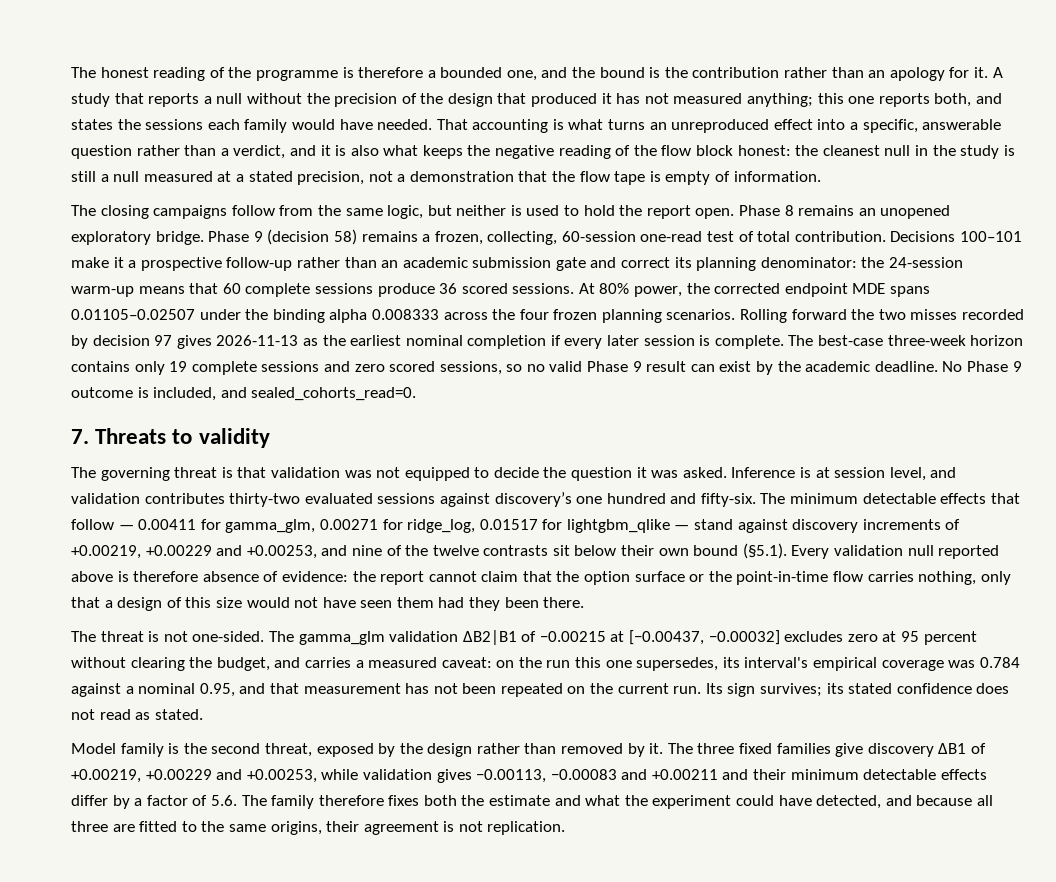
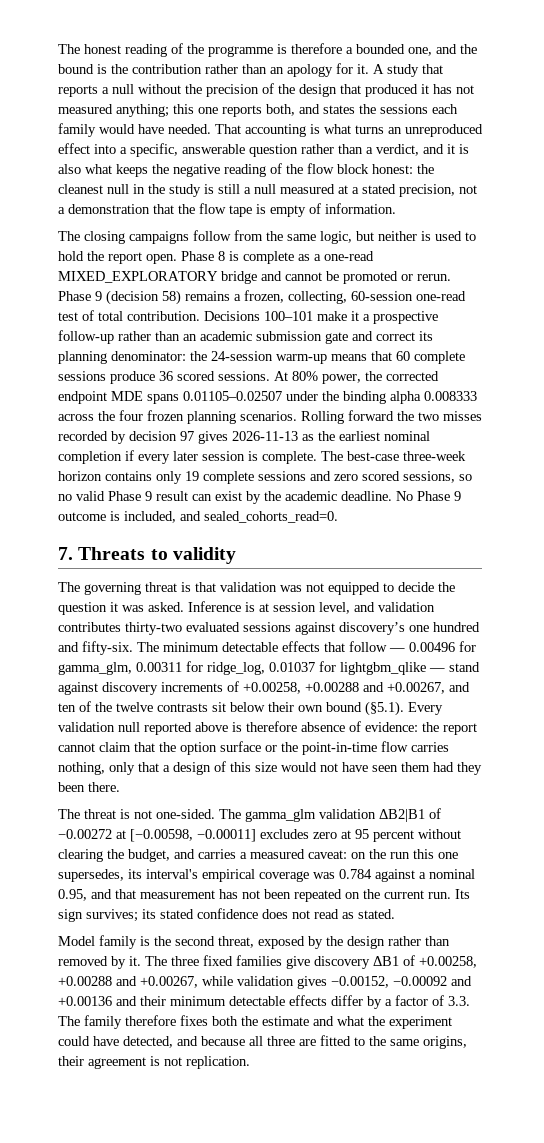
- Phase 8 remains an unopened exploratory bridge.
+ Phase 8 is complete as a one-read MIXED_EXPLORATORY bridge and cannot be promoted or rerun.
- The minimum detectable effects that follow — 0.00411 for gamma_glm, 0.00271 for ridge_log, 0.01517 for lightgbm_qlike — stand against discovery increments of +0.00219, +0.00229 and +0.00253, and nine of the twelve contrasts sit below their own bound (§5.1). Every validation null reported above is therefore absence of evidence:
+ The minimum detectable effects that follow — 0.00496 for gamma_glm, 0.00311 for ridge_log, 0.01037 for lightgbm_qlike — stand against discovery increments of +0.00258, +0.00288 and +0.00267, and ten of the twelve contrasts sit below their own bound (§5.1). Every validation null reported above is therefore absence of evidence:
- The gamma_glm validation ΔB2|B1 of −0.00215 at [−0.00437, −0.00032] excludes zero at 95 percent without clearing the budget, and carries a measured caveat: on the run this one supersedes, its interval's empirical coverage was 0.784 against a nominal 0.95, and that measurement has not been repeated on the current run.
+ The gamma_glm validation ΔB2|B1 of −0.00272 at [−0.00598, −0.00011] excludes zero at 95 percent without clearing the budget, and carries a measured caveat: on the run this one supersedes, its interval's empirical coverage was 0.784 against a nominal 0.95, and that measurement has not been repeated on the current run.
- The three fixed families give discovery ΔB1 of +0.00219, +0.00229 and +0.00253, while validation gives −0.00113, −0.00083 and +0.00211 and their minimum detectable effects differ by a factor of 5.6. The family therefore fixes both the estimate and what the experiment could have detected, and because all three are fitted to the same origins, their agreement is not replication.
+ The three fixed families give discovery ΔB1 of +0.00258, +0.00288 and +0.00267, while validation gives −0.00152, −0.00092 and +0.00136 and their minimum detectable effects differ by a factor of 3.3. The family therefore fixes both the estimate and what the experiment could have detected, and because all three are fitted to the same origins, their agreement is not replication.

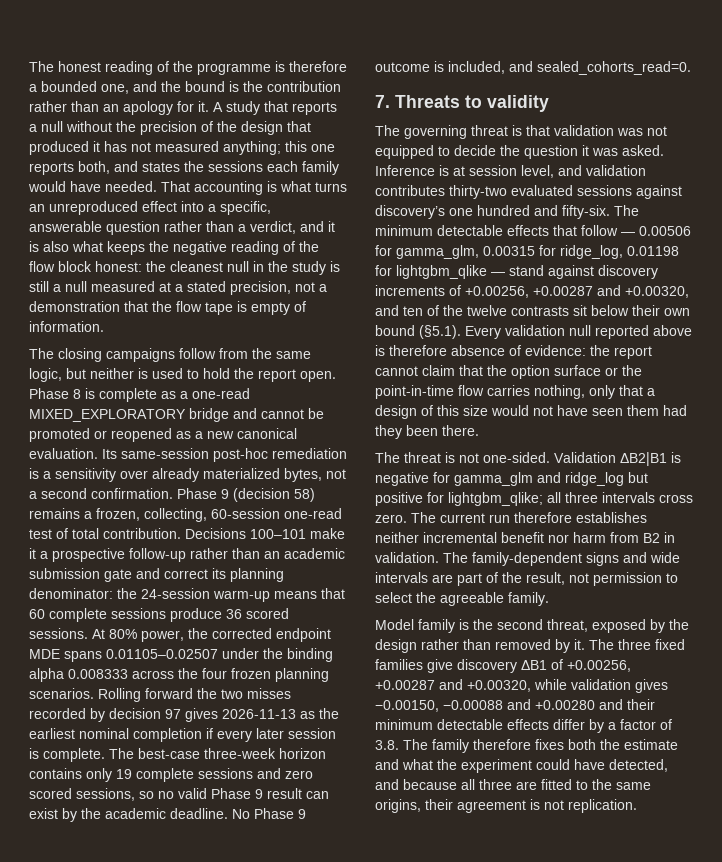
- Phase 8 is complete as a one-read MIXED_EXPLORATORY bridge and cannot be promoted or rerun.
+ Phase 8 is complete as a one-read MIXED_EXPLORATORY bridge and cannot be promoted or reopened as a new canonical evaluation. Its same-session post-hoc remediation is a sensitivity over already materialized bytes, not a second confirmation.
- The minimum detectable effects that follow — 0.00496 for gamma_glm, 0.00311 for ridge_log, 0.01037 for lightgbm_qlike — stand against discovery increments of +0.00258, +0.00288 and +0.00267, and ten of the twelve contrasts sit below their own bound (§5.1). Every validation null reported above is therefore absence of evidence:
+ The minimum detectable effects that follow — 0.00506 for gamma_glm, 0.00315 for ridge_log, 0.01198 for lightgbm_qlike — stand against discovery increments of +0.00256, +0.00287 and +0.00320, and ten of the twelve contrasts sit below their own bound (§5.1). Every validation null reported above is therefore absence of evidence:
- The gamma_glm validation ΔB2|B1 of −0.00272 at [−0.00598, −0.00011] excludes zero at 95 percent without clearing the budget, and carries a measured caveat: on the run this one supersedes, its interval's empirical coverage was 0.784 against a nominal 0.95, and that measurement has not been repeated on the current run. Its sign survives; its stated confidence does not read as stated.
+ Validation ΔB2|B1 is negative for gamma_glm and ridge_log but positive for lightgbm_qlike; all three intervals cross zero. The current run therefore establishes neither incremental benefit nor harm from B2 in validation. The family-dependent signs and wide intervals are part of the result, not permission to select the agreeable family.
- The three fixed families give discovery ΔB1 of +0.00258, +0.00288 and +0.00267, while validation gives −0.00152, −0.00092 and +0.00136 and their minimum detectable effects differ by a factor of 3.3. The family therefore fixes both the estimate and what the experiment could have detected, and because all three are fitted to the same origins, their agreement is not replication.
+ The three fixed families give discovery ΔB1 of +0.00256, +0.00287 and +0.00320, while validation gives −0.00150, −0.00088 and +0.00280 and their minimum detectable effects differ by a factor of 3.8. The family therefore fixes both the estimate and what the experiment could have detected, and because all three are fitted to the same origins, their agreement is not replication.

